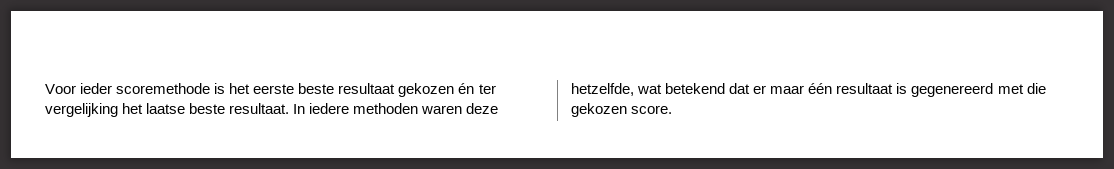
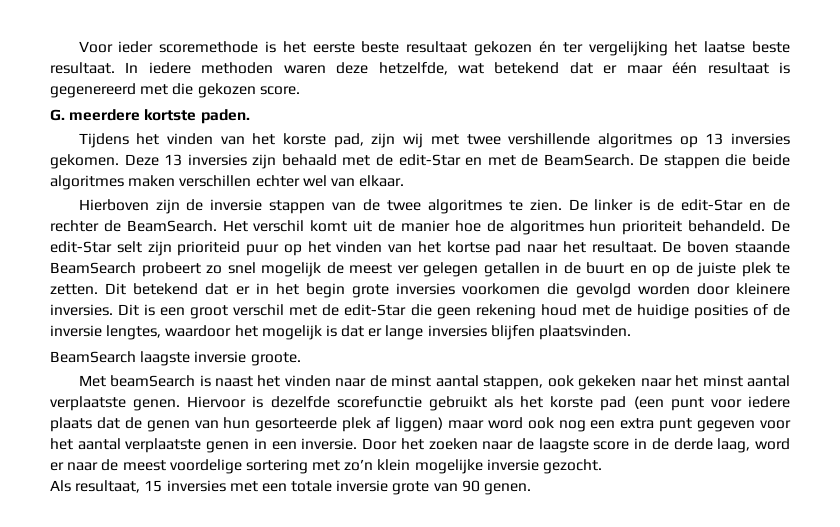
+ G. meerdere kortste paden.
+ Tijdens het vinden van het korste pad, zijn wij met twee vershillende algoritmes op 13 inversies gekomen. Deze 13 inversies zijn behaald met de edit-Star en met de BeamSearch. De stappen die beide algoritmes maken verschillen echter wel van elkaar.
+ Hierboven zijn de inversie stappen van de twee algoritmes te zien. De linker is de edit-Star en de rechter de BeamSearch. Het verschil komt uit de manier hoe de algoritmes hun prioriteit behandeld. De edit-Star selt zijn prioriteid puur op het vinden van het kortse pad naar het resultaat. De boven staande BeamSearch probeert zo snel mogelijk de meest ver gelegen getallen in de buurt en op de juiste plek te zetten. Dit betekend dat er in het begin grote inversies voorkomen die gevolgd worden door kleinere inversies. Dit is een groot verschil met de edit-Star die geen rekening houd met de huidige posities of de inversie lengtes, waardoor het mogelijk is dat er lange inversies blijfen plaatsvinden.
+ BeamSearch laagste inversie groote.
+ Met beamSearch is naast het vinden naar de minst aantal stappen, ook gekeken naar het minst aantal verplaatste genen. Hiervoor is dezelfde scorefunctie gebruikt als het korste pad (een punt voor iedere plaats dat de genen van hun gesorteerde plek af liggen) maar word ook nog een extra punt gegeven voor het aantal verplaatste genen in een inversie. Door het zoeken naar de laagste score in de derde laag, word er naar de meest voordelige sortering met zo’n klein mogelijke inversie gezocht.
+ Als resultaat, 15 inversies met een totale inversie grote van 90 genen.

